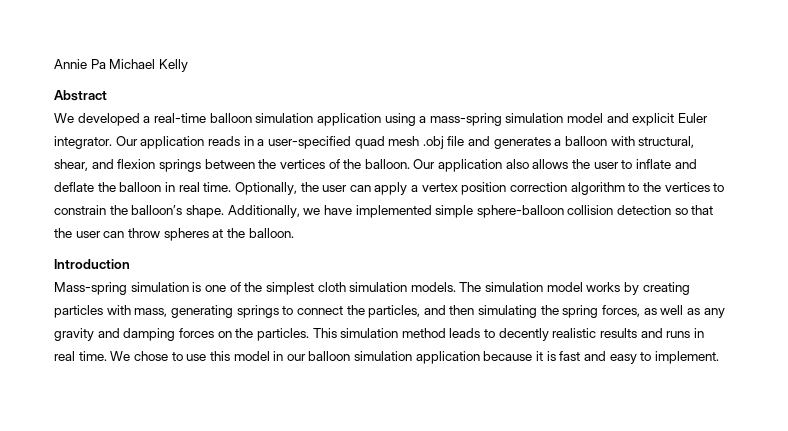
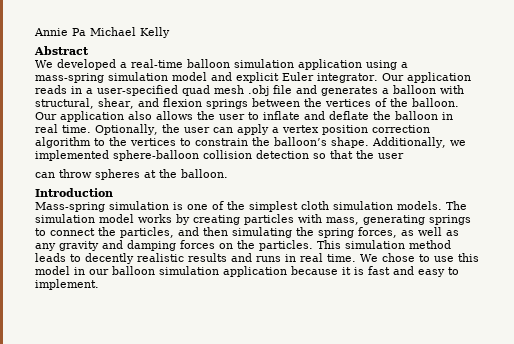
- Additionally, we have implemented simple sphere-balloon collision detection so that the user can throw spheres at the balloon.
+ Additionally, we implemented sphere-balloon collision detection so that the user
+ can throw spheres at the balloon.

